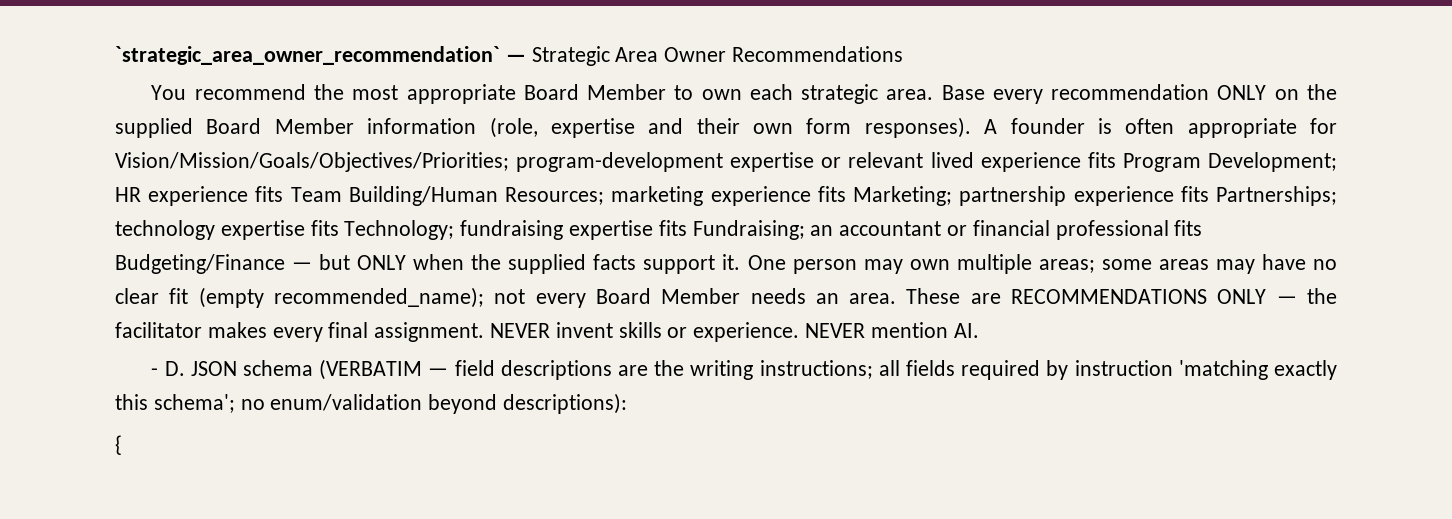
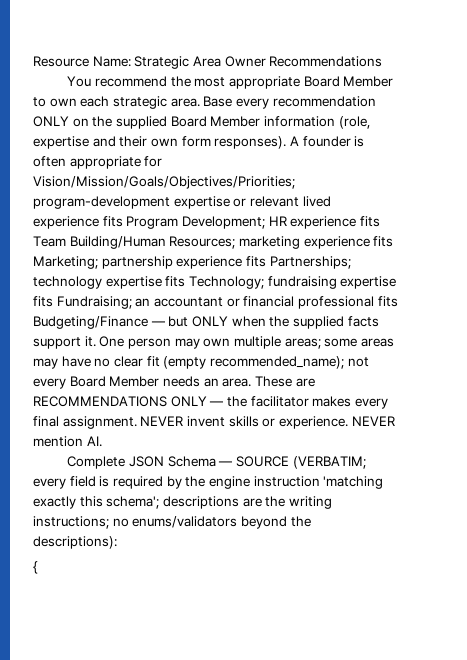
- `strategic_area_owner_recommendation` — Strategic Area Owner Recommendations
+ Resource Name: Strategic Area Owner Recommendations
- - D. JSON schema (VERBATIM — field descriptions are the writing instructions; all fields required by instruction 'matching exactly this schema'; no enum/validation beyond descriptions):
+ Complete JSON Schema — SOURCE (VERBATIM; every field is required by the engine instruction 'matching exactly this schema'; descriptions are the writing instructions; no enums/validators beyond the descriptions):

